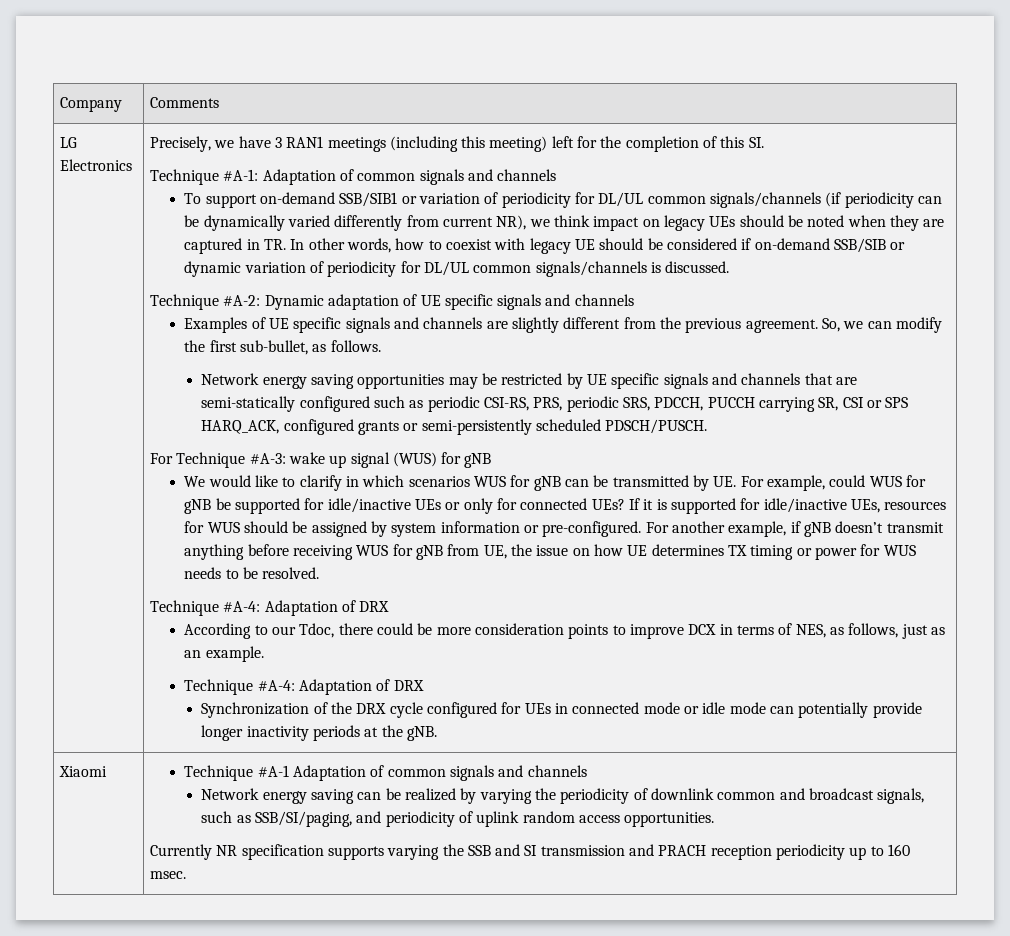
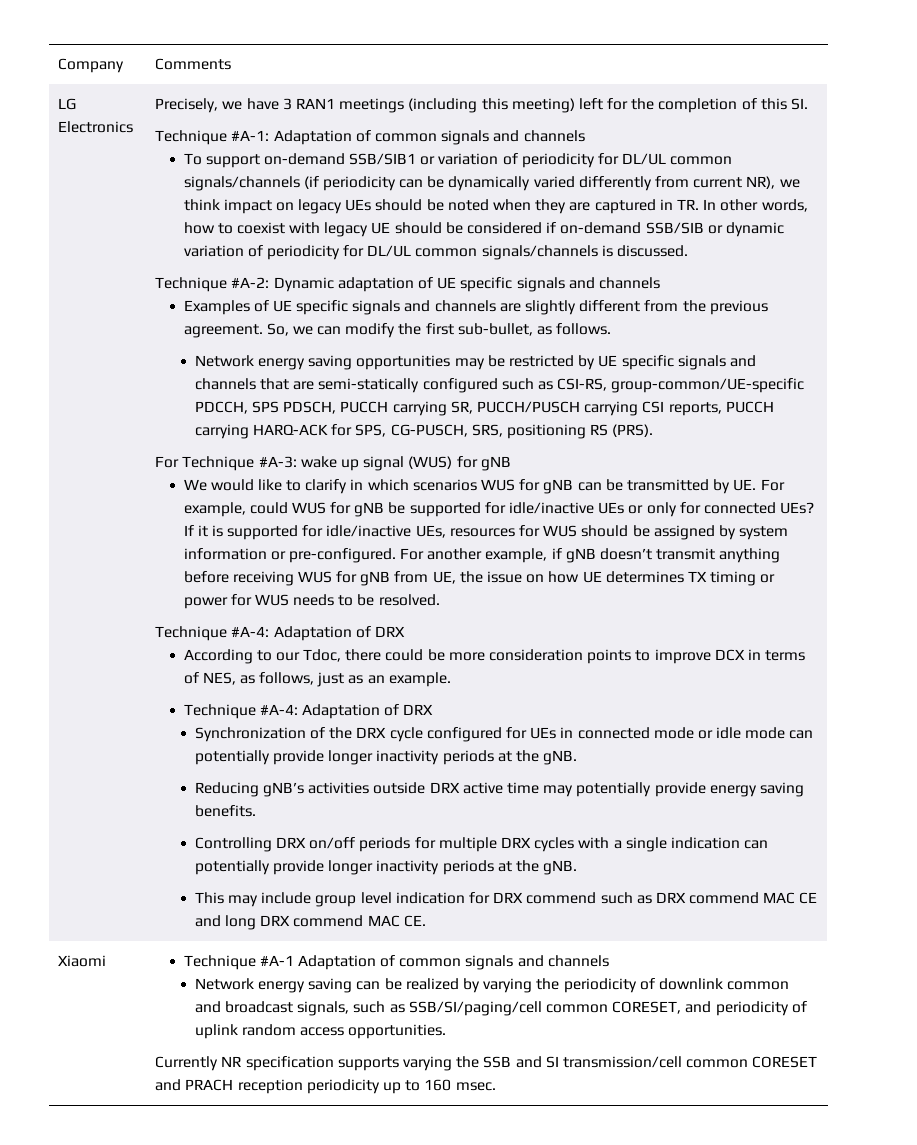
- Network energy saving opportunities may be restricted by UE specific signals and channels that are semi-statically configured such as periodic CSI-RS, PRS, periodic SRS, PDCCH, PUCCH carrying SR, CSI or SPS HARQ_ACK, configured grants or semi-persistently scheduled PDSCH/PUSCH.
+ Network energy saving opportunities may be restricted by UE specific signals and channels that are semi-statically configured such as CSI-RS, group-common/UE-specific PDCCH, SPS PDSCH, PUCCH carrying SR, PUCCH/PUSCH carrying CSI reports, PUCCH carrying HARQ-ACK for SPS, CG-PUSCH, SRS, positioning RS (PRS).
+ Reducing gNB’s activities outside DRX active time may potentially provide energy saving benefits.
+ Controlling DRX on/off periods for multiple DRX cycles with a single indication can potentially provide longer inactivity periods at the gNB.
+ This may include group level indication for DRX commend such as DRX commend MAC CE and long DRX commend MAC CE.
- Network energy saving can be realized by varying the periodicity of downlink common and broadcast signals, such as SSB/SI/paging, and periodicity of uplink random access opportunities.
+ Network energy saving can be realized by varying the periodicity of downlink common and broadcast signals, such as SSB/SI/paging/cell common CORESET, and periodicity of uplink random access opportunities.
- Currently NR specification supports varying the SSB and SI transmission and PRACH reception periodicity up to 160 msec.
+ Currently NR specification supports varying the SSB and SI transmission/cell common CORESET and PRACH reception periodicity up to 160 msec.

